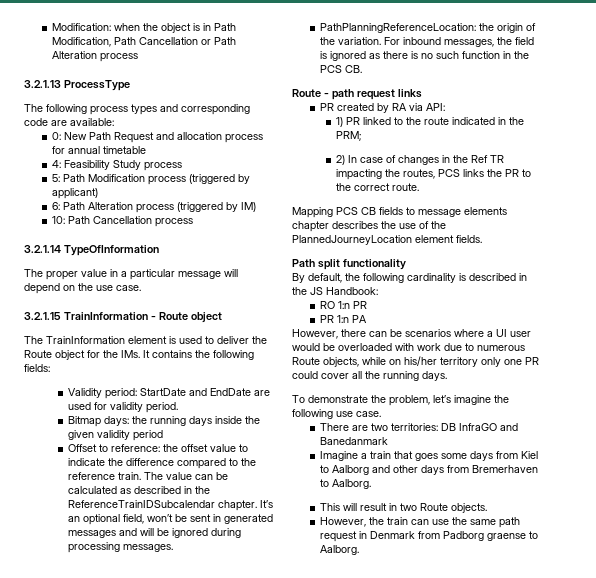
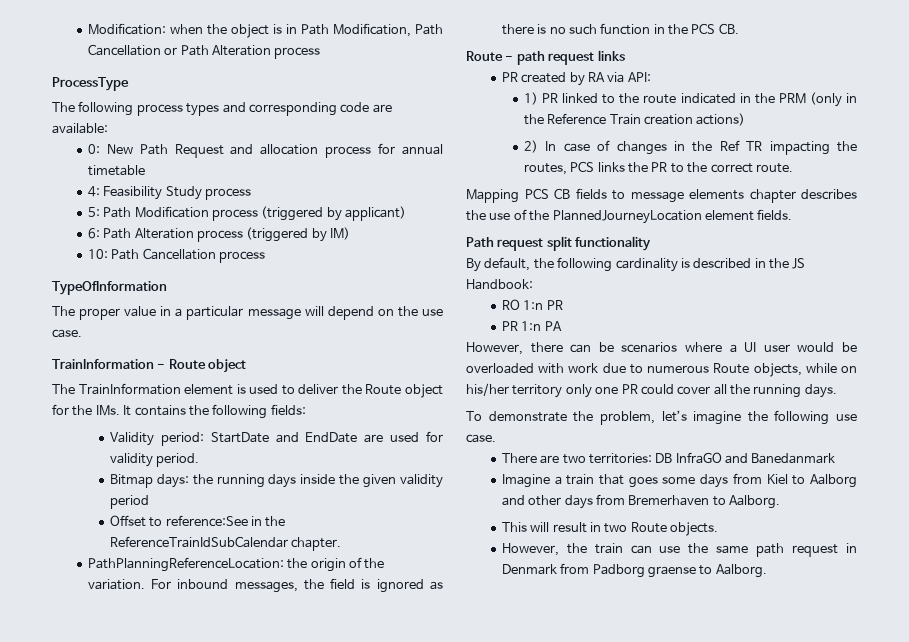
- 3.2.1.13 ProcessType
+ ProcessType
- 3.2.1.14 TypeOfInformation
+ TypeOfInformation
- 3.2.1.15 TrainInformation - Route object
+ TrainInformation - Route object
- Offset to reference: the offset value to indicate the difference compared to the reference train. The value can be calculated as described in the ReferenceTrainIDSubcalendar chapter. It’s an optional field, won’t be sent in generated messages and will be ignored during processing messages.
+ Offset to reference:See in the ReferenceTrainIdSubCalendar chapter.
- 1) PR linked to the route indicated in the PRM;
+ 1) PR linked to the route indicated in the PRM (only in the Reference Train creation actions)
- Path split functionality
+ Path request split functionality

